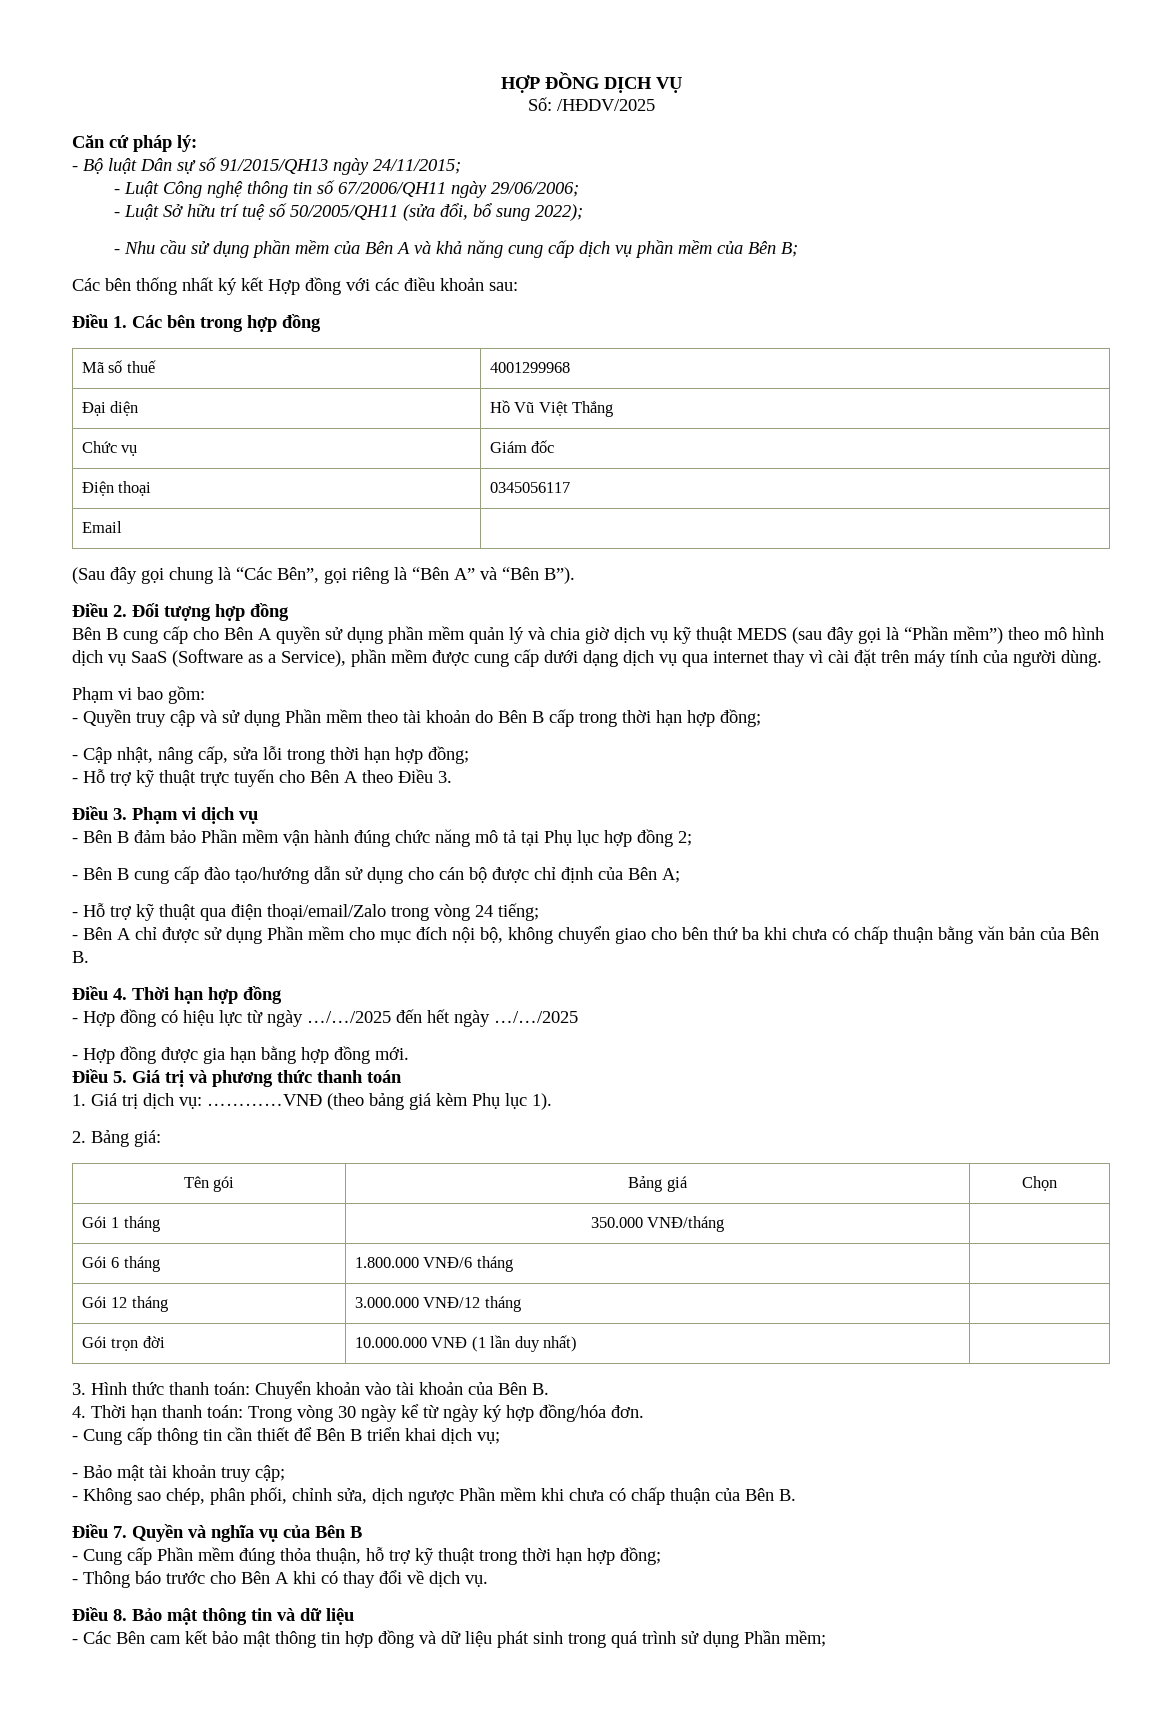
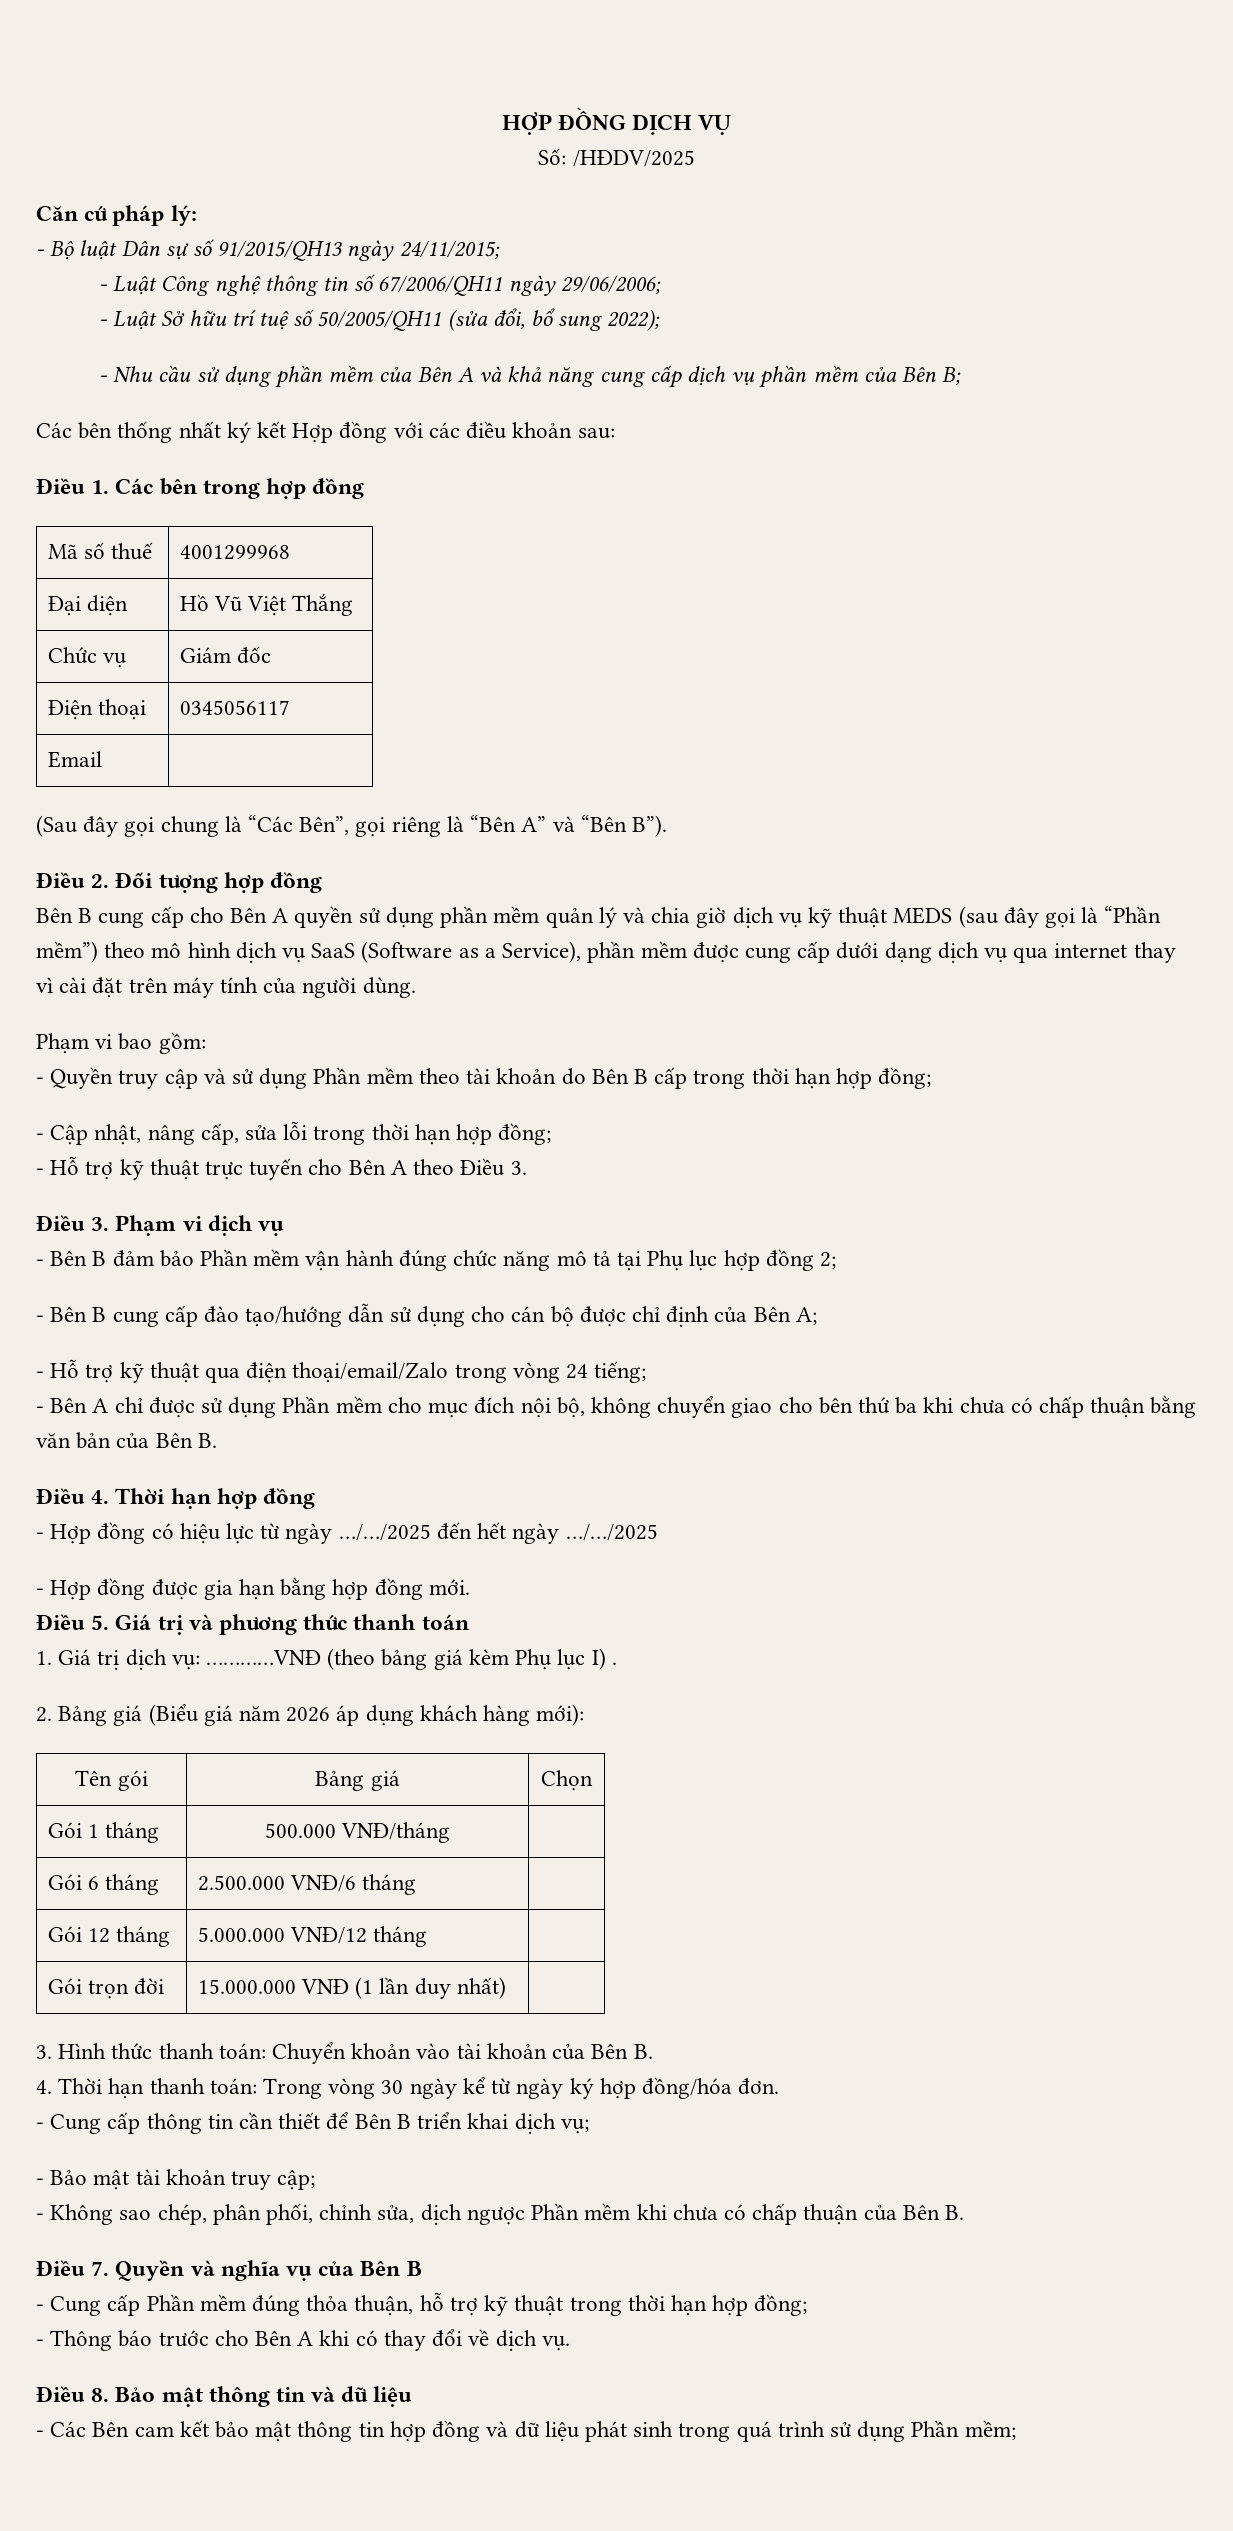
- 1. Giá trị dịch vụ: …………VNĐ (theo bảng giá kèm Phụ lục 1).
+ 1. Giá trị dịch vụ: …………VNĐ (theo bảng giá kèm Phụ lục I) .
- 2. Bảng giá:
+ 2. Bảng giá (Biểu giá năm 2026 áp dụng khách hàng mới):
- Gói 1 tháng | 350.000 VNĐ/tháng |
+ Gói 1 tháng | 500.000 VNĐ/tháng |
- Gói 6 tháng | 1.800.000 VNĐ/6 tháng |
+ Gói 6 tháng | 2.500.000 VNĐ/6 tháng |
- Gói 12 tháng | 3.000.000 VNĐ/12 tháng |
+ Gói 12 tháng | 5.000.000 VNĐ/12 tháng |
- Gói trọn đời | 10.000.000 VNĐ (1 lần duy nhất) |
+ Gói trọn đời | 15.000.000 VNĐ (1 lần duy nhất) |

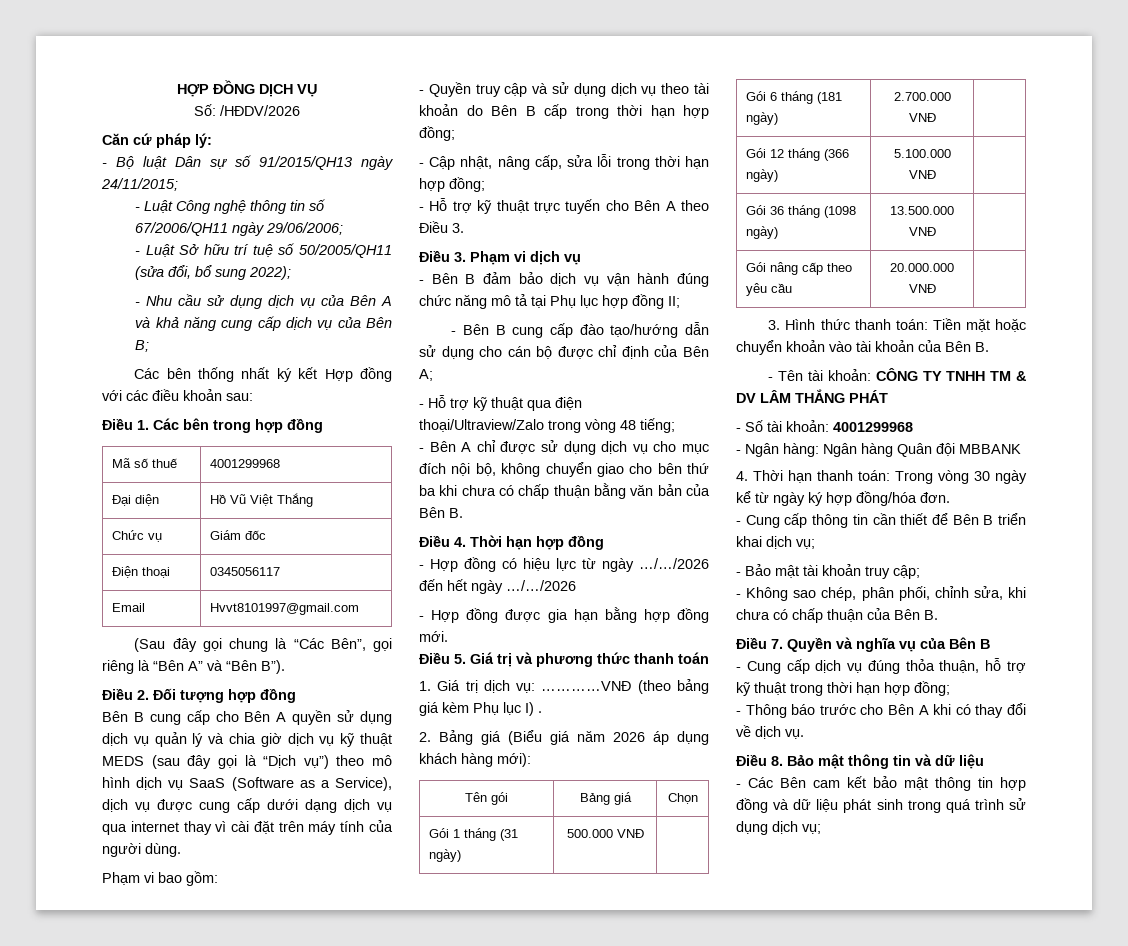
- Số: /HĐDV/2025
+ Số: /HĐDV/2026
- - Nhu cầu sử dụng phần mềm của Bên A và khả năng cung cấp dịch vụ phần mềm của Bên B;
+ - Nhu cầu sử dụng dịch vụ của Bên A và khả năng cung cấp dịch vụ của Bên B;
- Email |
+ Email | Hvvt8101997@gmail.com
- Bên B cung cấp cho Bên A quyền sử dụng phần mềm quản lý và chia giờ dịch vụ kỹ thuật MEDS (sau đây gọi là “Phần mềm”) theo mô hình dịch vụ SaaS (Software as a Service), phần mềm được cung cấp dưới dạng dịch vụ qua internet thay vì cài đặt trên máy tính của người dùng.
+ Bên B cung cấp cho Bên A quyền sử dụng dịch vụ quản lý và chia giờ dịch vụ kỹ thuật MEDS (sau đây gọi là “Dịch vụ”) theo mô hình dịch vụ SaaS (Software as a Service), dịch vụ được cung cấp dưới dạng dịch vụ qua internet thay vì cài đặt trên máy tính của người dùng.
- - Quyền truy cập và sử dụng Phần mềm theo tài khoản do Bên B cấp trong thời hạn hợp đồng;
+ - Quyền truy cập và sử dụng dịch vụ theo tài khoản do Bên B cấp trong thời hạn hợp đồng;
- - Bên B đảm bảo Phần mềm vận hành đúng chức năng mô tả tại Phụ lục hợp đồng 2;
+ - Bên B đảm bảo dịch vụ vận hành đúng chức năng mô tả tại Phụ lục hợp đồng II;
- - Hỗ trợ kỹ thuật qua điện thoại/email/Zalo trong vòng 24 tiếng;
+ - Hỗ trợ kỹ thuật qua điện thoại/Ultraview/Zalo trong vòng 48 tiếng;
- - Bên A chỉ được sử dụng Phần mềm cho mục đích nội bộ, không chuyển giao cho bên thứ ba khi chưa có chấp thuận bằng văn bản của Bên B.
+ - Bên A chỉ được sử dụng dịch vụ cho mục đích nội bộ, không chuyển giao cho bên thứ ba khi chưa có chấp thuận bằng văn bản của Bên B.
- - Hợp đồng có hiệu lực từ ngày …/…/2025 đến hết ngày …/…/2025
+ - Hợp đồng có hiệu lực từ ngày …/…/2026 đến hết ngày …/…/2026
- Gói 1 tháng | 500.000 VNĐ/tháng |
+ Gói 1 tháng (31 ngày) | 500.000 VNĐ |
- Gói 6 tháng | 2.500.000 VNĐ/6 tháng |
+ Gói 6 tháng (181 ngày) | 2.700.000 VNĐ |
- Gói 12 tháng | 5.000.000 VNĐ/12 tháng |
- Gói trọn đời | 15.000.000 VNĐ (1 lần duy nhất) |
+ Gói 12 tháng (366 ngày) | 5.100.000 VNĐ |
+ Gói 36 tháng (1098 ngày) | 13.500.000 VNĐ |
+ Gói nâng cấp theo yêu cầu | 20.000.000 VNĐ |
- 3. Hình thức thanh toán: Chuyển khoản vào tài khoản của Bên B.
+ 3. Hình thức thanh toán: Tiền mặt hoặc chuyển khoản vào tài khoản của Bên B.
+ - Tên tài khoản: CÔNG TY TNHH TM & DV LÂM THẮNG PHÁT
+ - Số tài khoản: 4001299968
+ - Ngân hàng: Ngân hàng Quân đội MBBANK
- - Không sao chép, phân phối, chỉnh sửa, dịch ngược Phần mềm khi chưa có chấp thuận của Bên B.
+ - Không sao chép, phân phối, chỉnh sửa, khi chưa có chấp thuận của Bên B.
- - Cung cấp Phần mềm đúng thỏa thuận, hỗ trợ kỹ thuật trong thời hạn hợp đồng;
+ - Cung cấp dịch vụ đúng thỏa thuận, hỗ trợ kỹ thuật trong thời hạn hợp đồng;
- - Các Bên cam kết bảo mật thông tin hợp đồng và dữ liệu phát sinh trong quá trình sử dụng Phần mềm;
+ - Các Bên cam kết bảo mật thông tin hợp đồng và dữ liệu phát sinh trong quá trình sử dụng dịch vụ;

